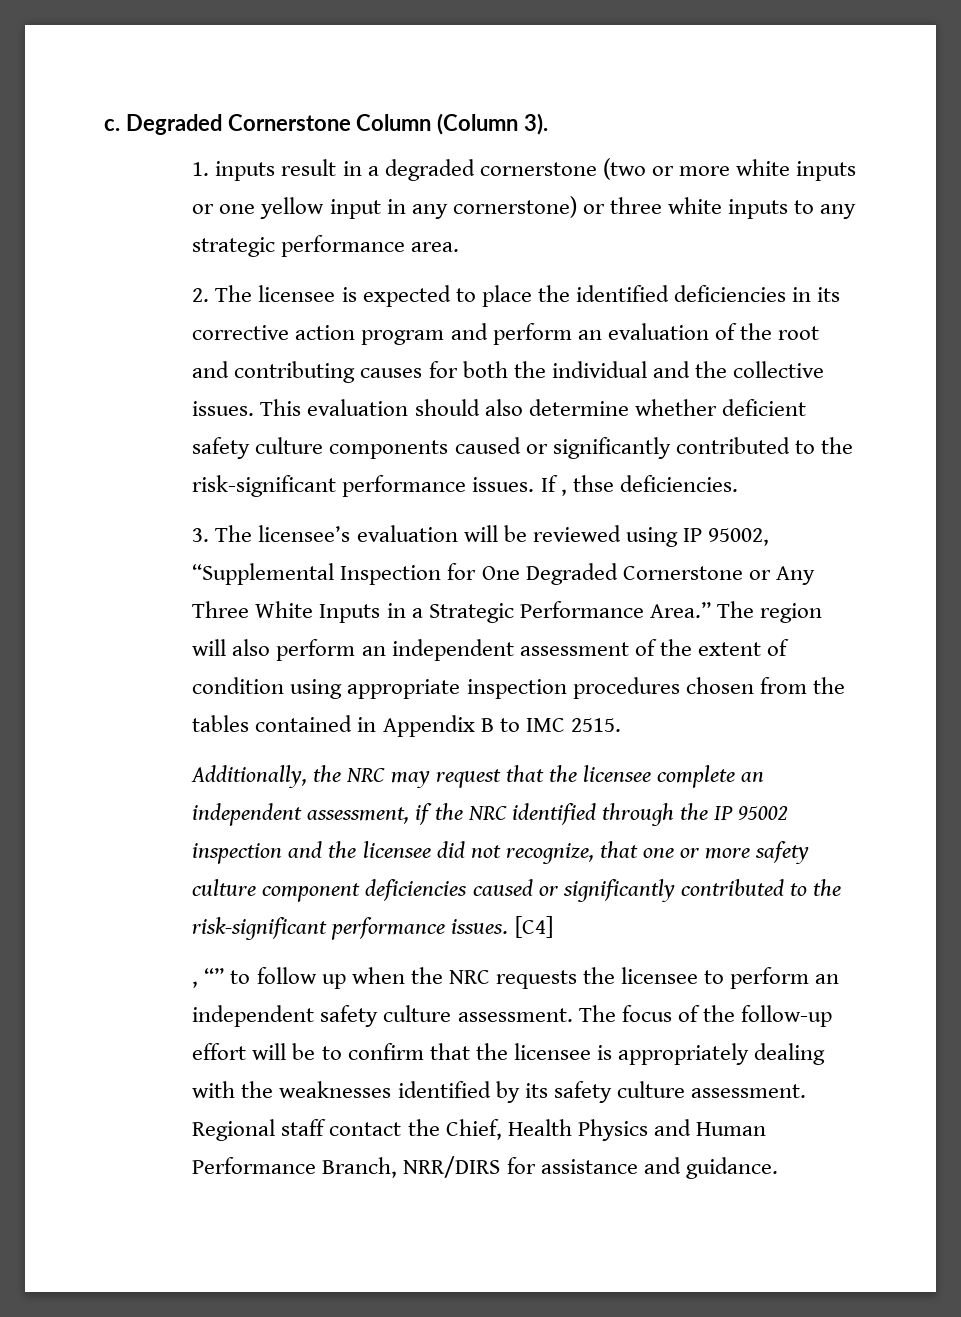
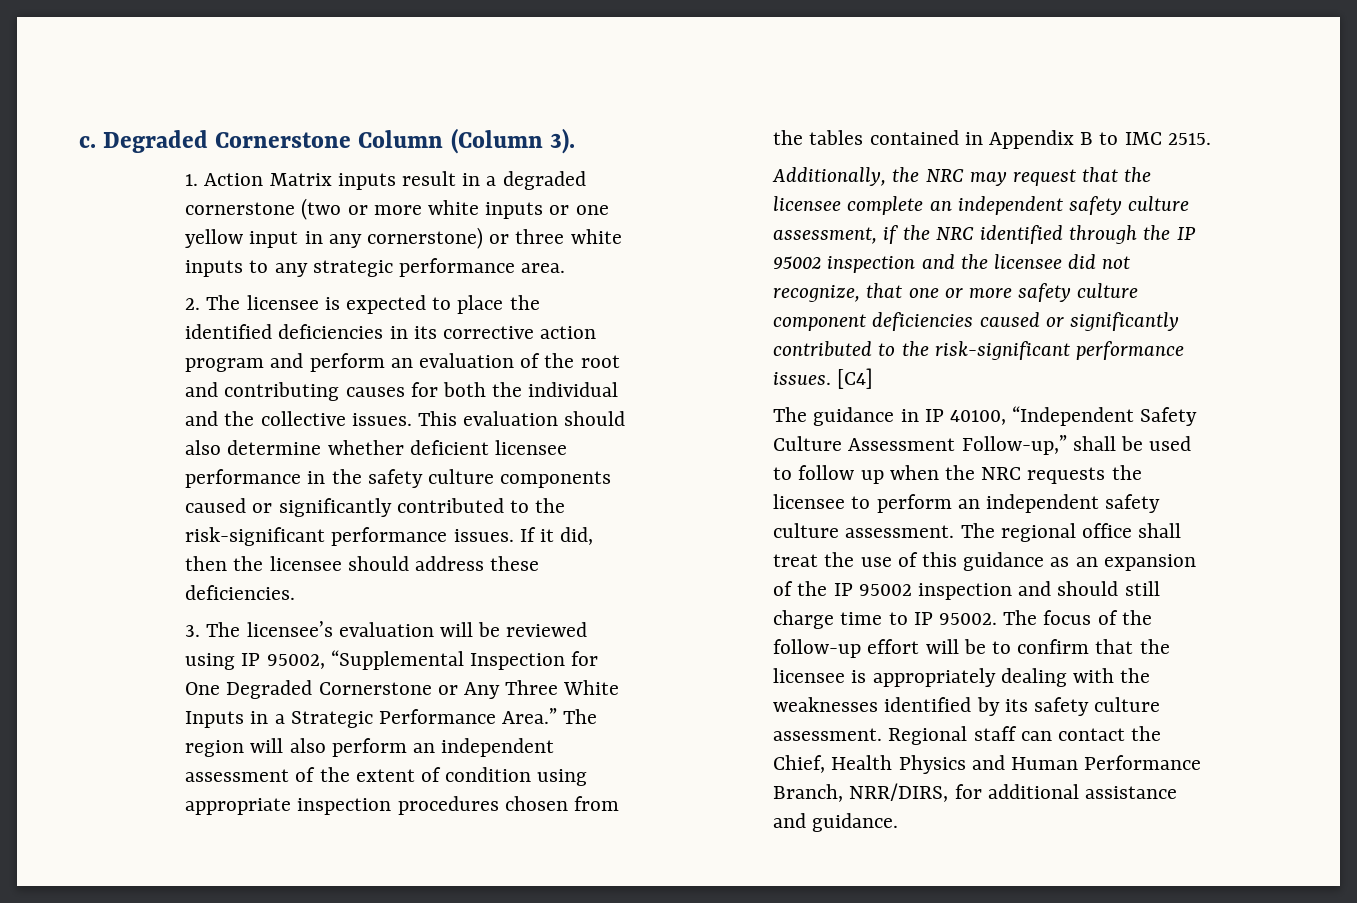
- 1. inputs result in a degraded cornerstone (two or more white inputs or one yellow input in any cornerstone) or three white inputs to any strategic performance area.
+ 1. Action Matrix inputs result in a degraded cornerstone (two or more white inputs or one yellow input in any cornerstone) or three white inputs to any strategic performance area.
- This evaluation should also determine whether deficient safety culture components caused or significantly contributed to the risk-significant performance issues.
+ This evaluation should also determine whether deficient licensee performance in the safety culture components caused or significantly contributed to the risk-significant performance issues.
- If , thse deficiencies.
+ If it did, then the licensee should address these deficiencies.
- Additionally, the NRC may request that the licensee complete an independent assessment, if the NRC identified through the IP 95002 inspection and the licensee did not recognize, that one or more safety culture component deficiencies caused or significantly contributed to the risk-significant performance issues.
+ Additionally, the NRC may request that the licensee complete an independent safety culture assessment, if the NRC identified through the IP 95002 inspection and the licensee did not recognize, that one or more safety culture component deficiencies caused or significantly contributed to the risk-significant performance issues.
- , “” to follow up when the NRC requests the licensee to perform an independent safety culture assessment.
+ The guidance in IP 40100, “Independent Safety Culture Assessment Follow-up,” shall be used to follow up when the NRC requests the licensee to perform an independent safety culture assessment.
- The focus of the follow-up effort will be to confirm that the licensee is appropriately dealing with the weaknesses identified by its safety culture assessment.
+ The regional office shall treat the use of this guidance as an expansion of the IP 95002 inspection and should still charge time to IP 95002. The focus of the follow-up effort will be to confirm that the licensee is appropriately dealing with the weaknesses identified by its safety culture assessment.
- Regional staff contact the Chief, Health Physics and Human Performance Branch, NRR/DIRS for assistance and guidance.
+ Regional staff can contact the Chief, Health Physics and Human Performance Branch, NRR/DIRS, for additional assistance and guidance.

